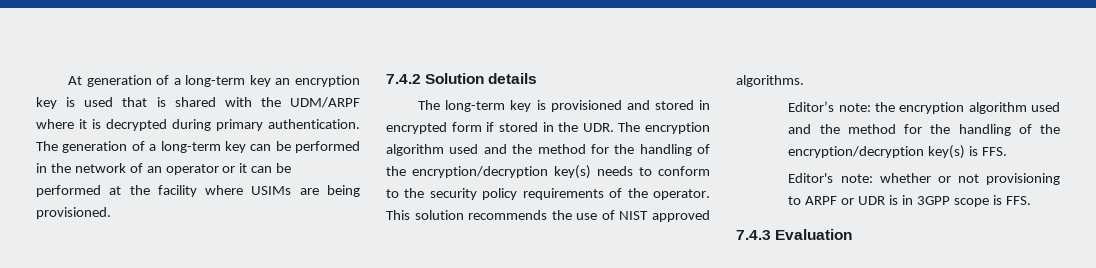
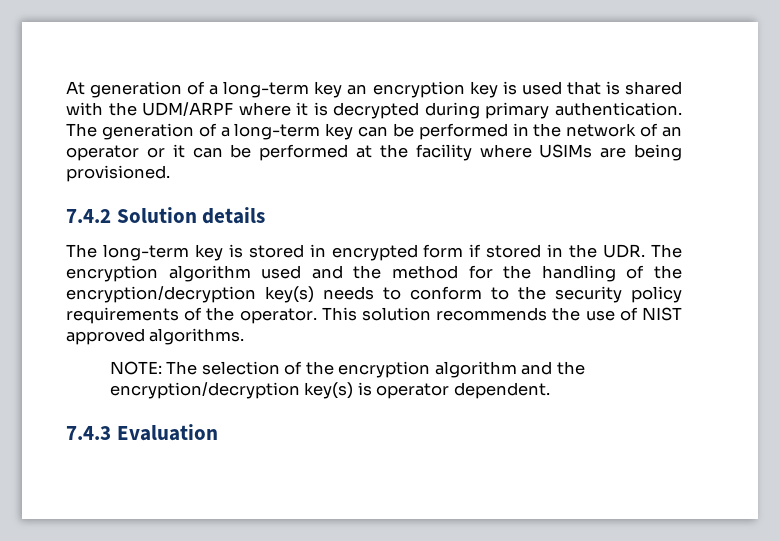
- The long-term key is provisioned and stored in encrypted form if stored in the UDR. The encryption algorithm used and the method for the handling of the encryption/decryption key(s) needs to conform to the security policy requirements of the operator.
+ The long-term key is stored in encrypted form if stored in the UDR. The encryption algorithm used and the method for the handling of the encryption/decryption key(s) needs to conform to the security policy requirements of the operator.
- Editor’s note: the encryption algorithm used and the method for the handling of the encryption/decryption key(s) is FFS.
- Editor's note: whether or not provisioning to ARPF or UDR is in 3GPP scope is FFS.
+ NOTE: The selection of the encryption algorithm and the encryption/decryption key(s) is operator dependent.

